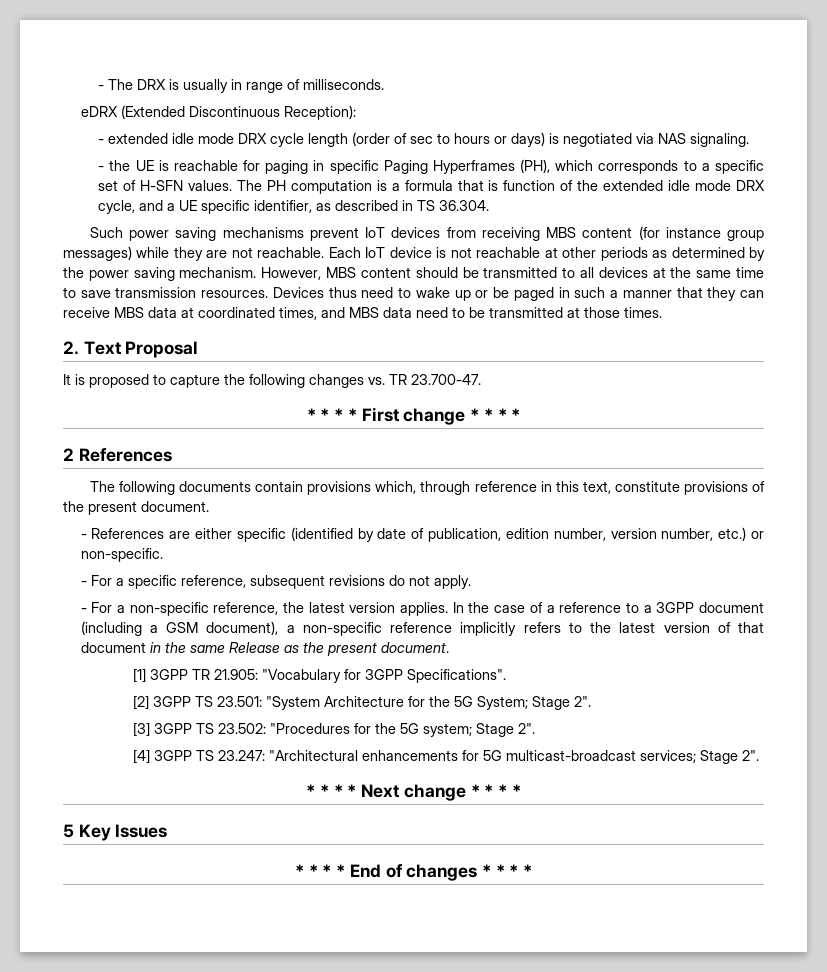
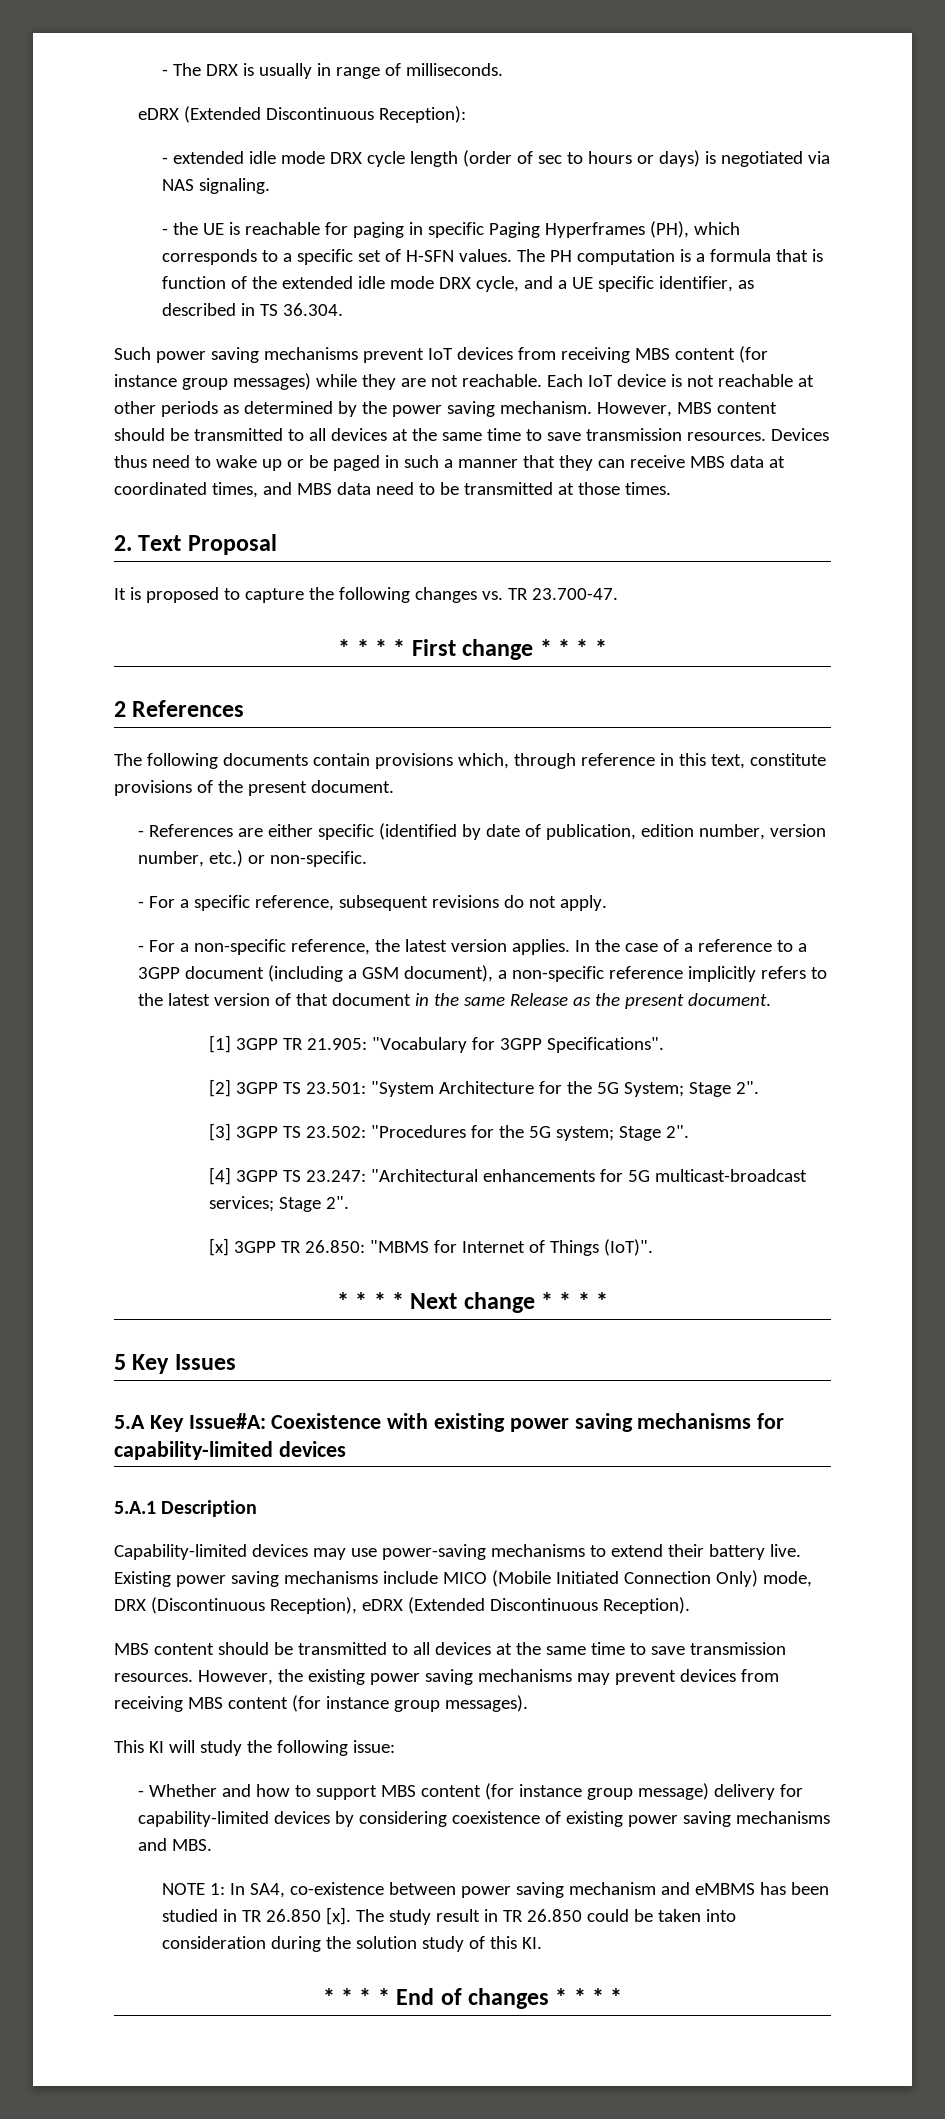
+ [x] 3GPP TR 26.850: "MBMS for Internet of Things (IoT)".
+ 5.A Key Issue#A: Coexistence with existing power saving mechanisms for capability-limited devices
+ 5.A.1 Description
+ Capability-limited devices may use power-saving mechanisms to extend their battery live. Existing power saving mechanisms include MICO (Mobile Initiated Connection Only) mode, DRX (Discontinuous Reception), eDRX (Extended Discontinuous Reception).
+ MBS content should be transmitted to all devices at the same time to save transmission resources. However, the existing power saving mechanisms may prevent devices from receiving MBS content (for instance group messages).
+ This KI will study the following issue:
+ - Whether and how to support MBS content (for instance group message) delivery for capability-limited devices by considering coexistence of existing power saving mechanisms and MBS.
+ NOTE 1: In SA4, co-existence between power saving mechanism and eMBMS has been studied in TR 26.850 [x]. The study result in TR 26.850 could be taken into consideration during the solution study of this KI.

